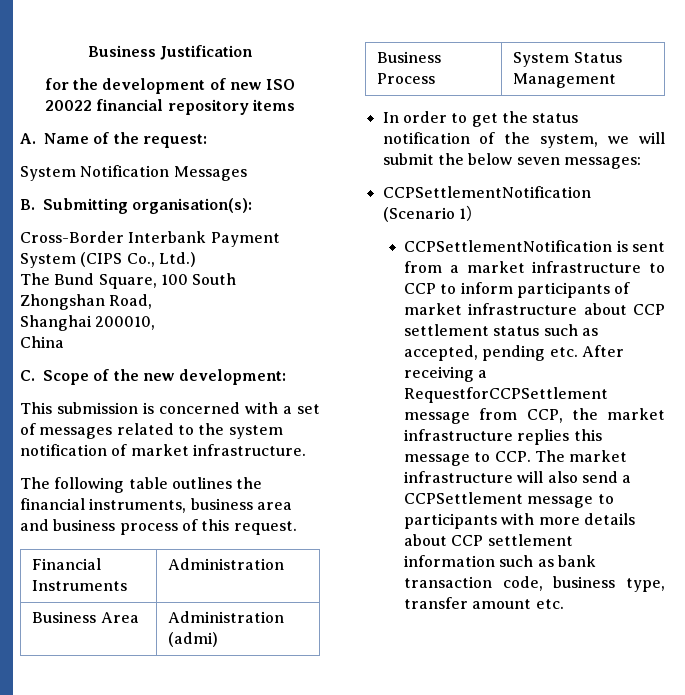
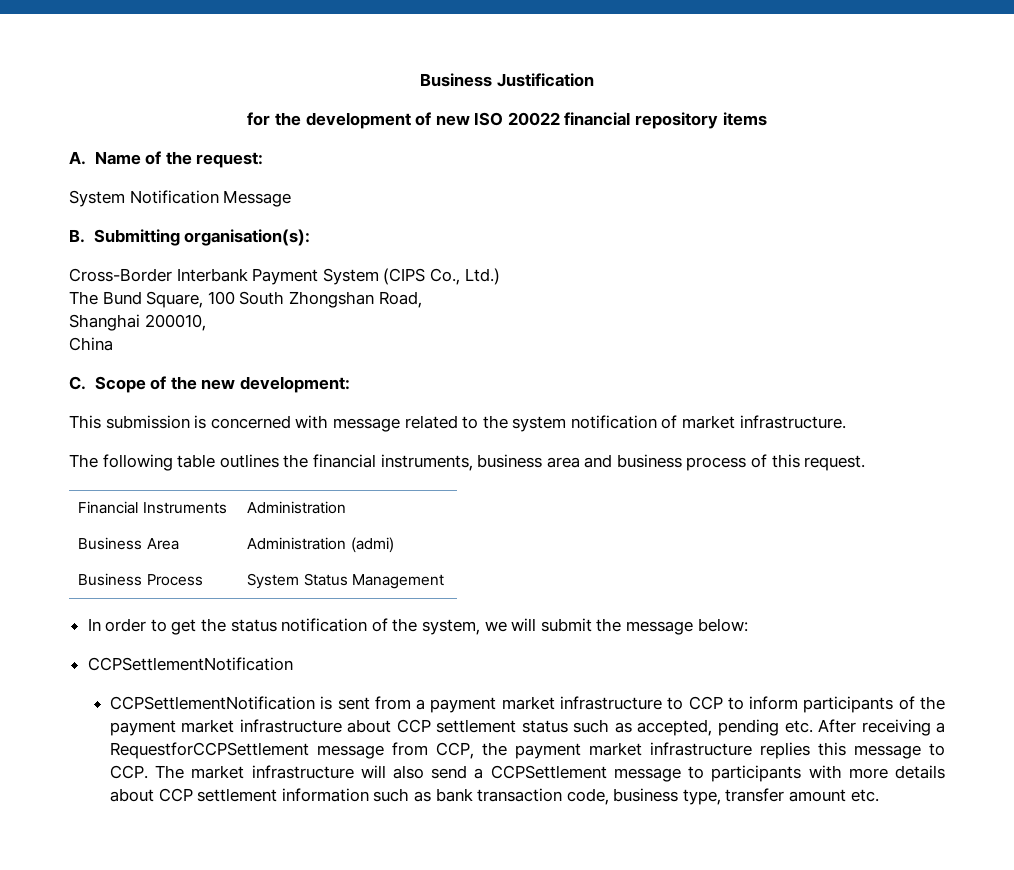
- System Notification Messages
+ System Notification Message
- This submission is concerned with a set of messages related to the system notification of market infrastructure.
+ This submission is concerned with message related to the system notification of market infrastructure.
- In order to get the status notification of the system, we will submit the below seven messages:
- CCPSettlementNotification (Scenario 1）
+ In order to get the status notification of the system, we will submit the message below:
+ CCPSettlementNotification
- CCPSettlementNotification is sent from a market infrastructure to CCP to inform participants of market infrastructure about CCP settlement status such as accepted, pending etc. After receiving a RequestforCCPSettlement message from CCP, the market infrastructure replies this message to CCP. The market infrastructure will also send a CCPSettlement message to participants with more details about CCP settlement information such as bank transaction code, business type, transfer amount etc.
+ CCPSettlementNotification is sent from a payment market infrastructure to CCP to inform participants of the payment market infrastructure about CCP settlement status such as accepted, pending etc. After receiving a RequestforCCPSettlement message from CCP, the payment market infrastructure replies this message to CCP. The market infrastructure will also send a CCPSettlement message to participants with more details about CCP settlement information such as bank transaction code, business type, transfer amount etc.

